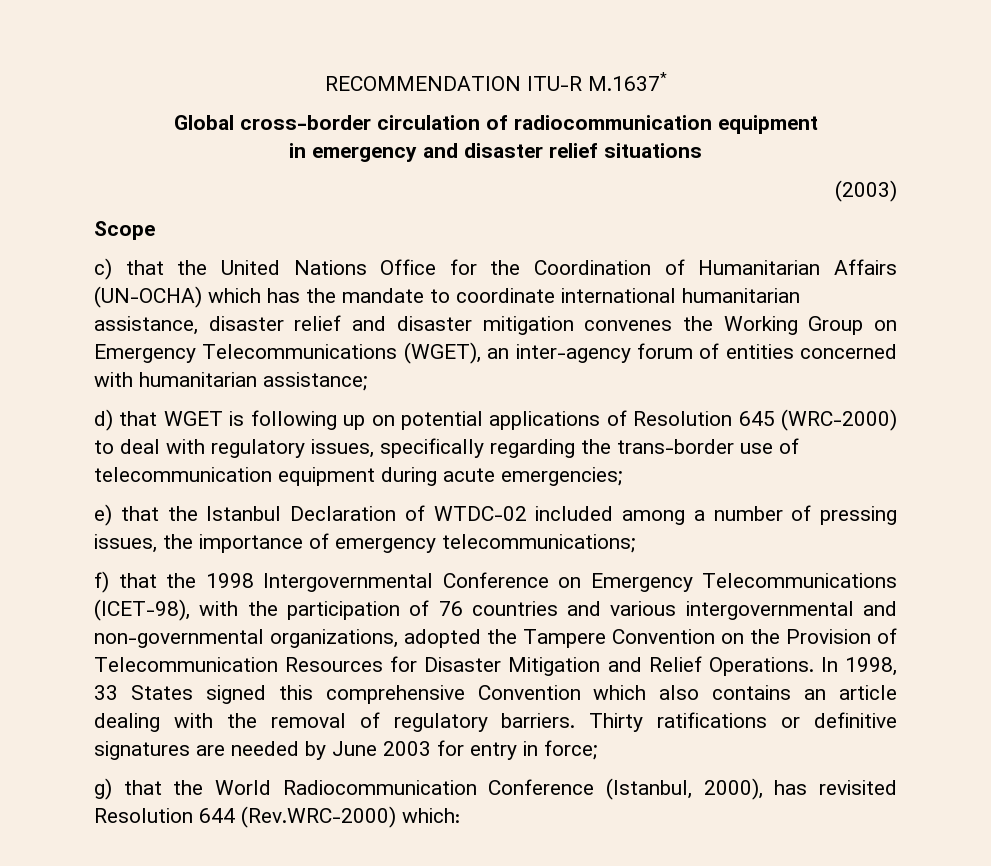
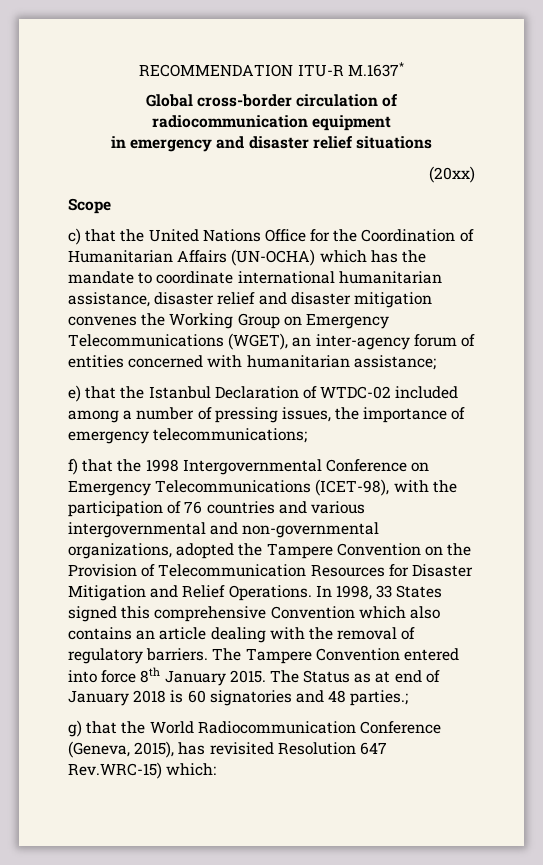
- (2003)
+ (20xx)
- d) that WGET is following up on potential applications of Resolution 645 (WRC-2000) to deal with regulatory issues, specifically regarding the trans-border use of telecommunication equipment during acute emergencies;
- Thirty ratifications or definitive signatures are needed by June 2003 for entry in force;
+ The Tampere Convention entered into force 8th January 2015. The Status as at end of January 2018 is 60 signatories and 48 parties.;
- g) that the World Radiocommunication Conference (Istanbul, 2000), has revisited Resolution 644 (Rev.WRC-2000) which:
+ g) that the World Radiocommunication Conference (Geneva, 2015), has revisited Resolution 647 Rev.WRC-15) which:

